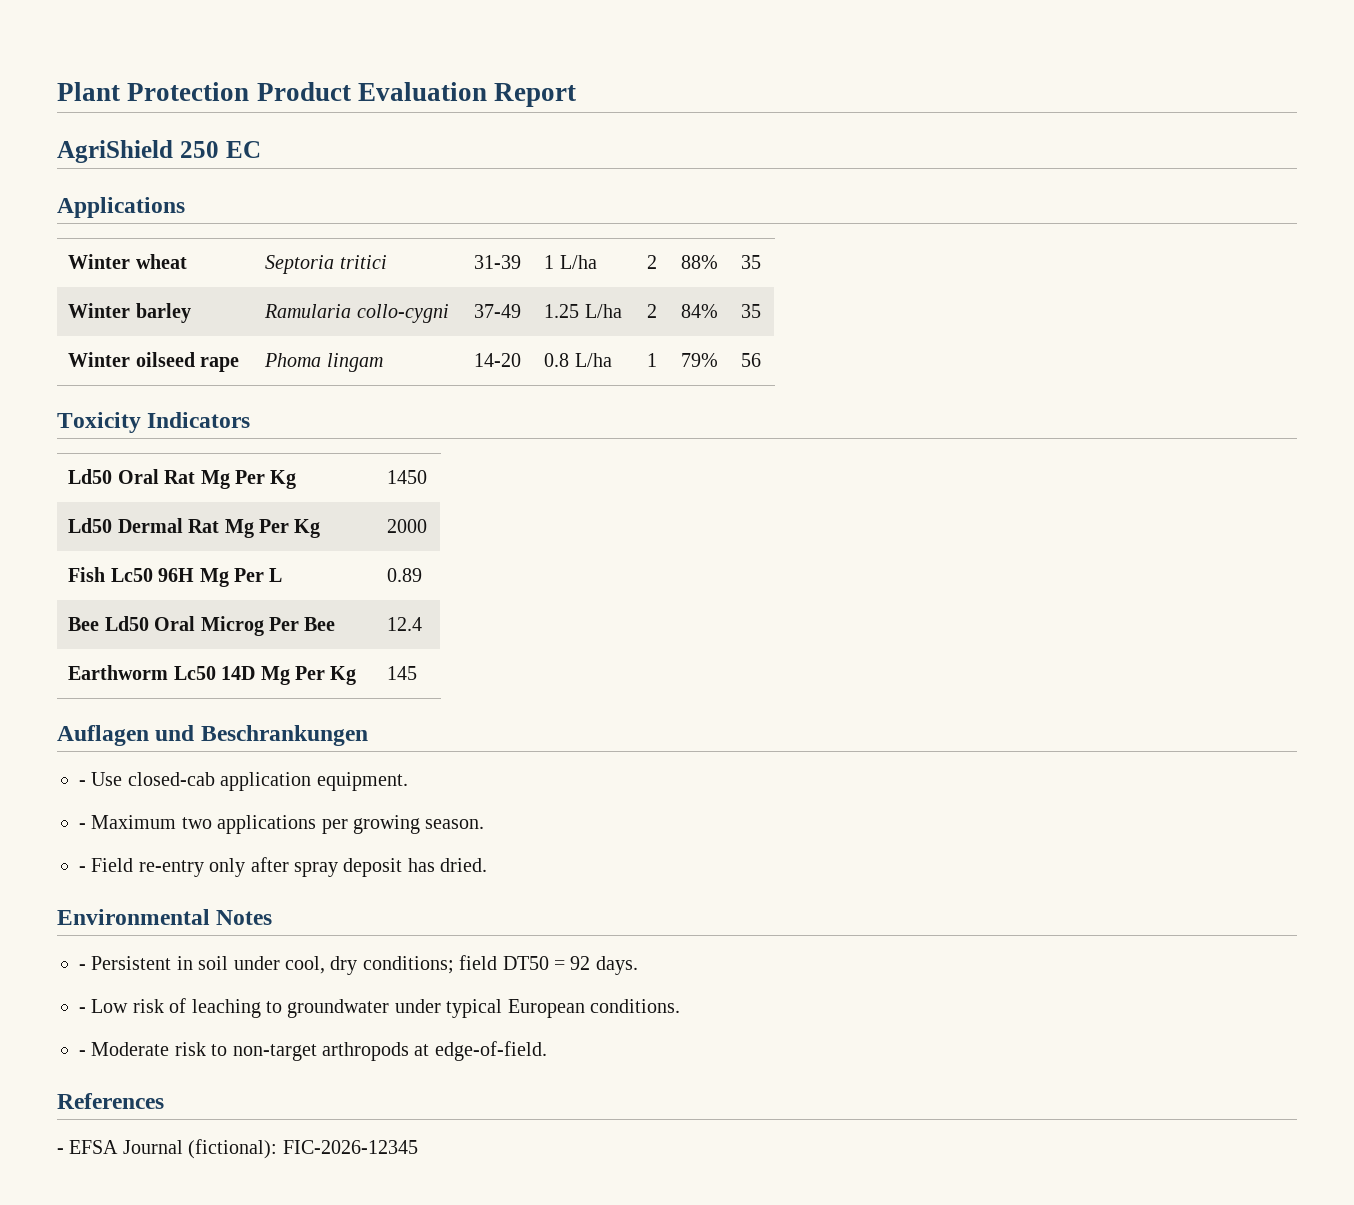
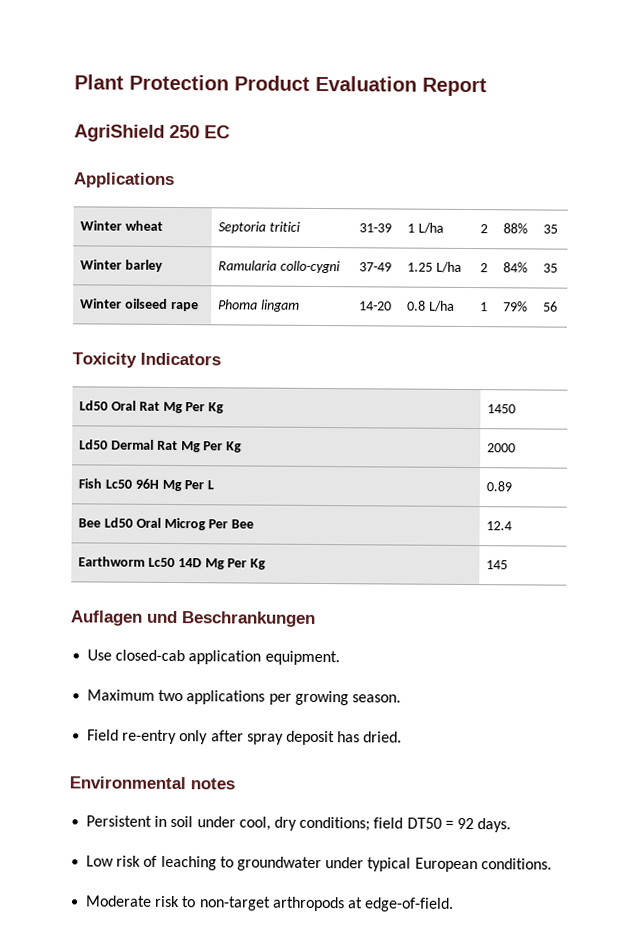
- - Use closed-cab application equipment.
+ Use closed-cab application equipment.
- - Maximum two applications per growing season.
+ Maximum two applications per growing season.
- - Field re-entry only after spray deposit has dried.
+ Field re-entry only after spray deposit has dried.
- Environmental Notes
- - Persistent in soil under cool, dry conditions; field DT50 = 92 days.
+ Environmental notes
+ Persistent in soil under cool, dry conditions; field DT50 = 92 days.
- - Low risk of leaching to groundwater under typical European conditions.
+ Low risk of leaching to groundwater under typical European conditions.
- - Moderate risk to non-target arthropods at edge-of-field.
+ Moderate risk to non-target arthropods at edge-of-field.
- References
- - EFSA Journal (fictional): FIC-2026-12345

